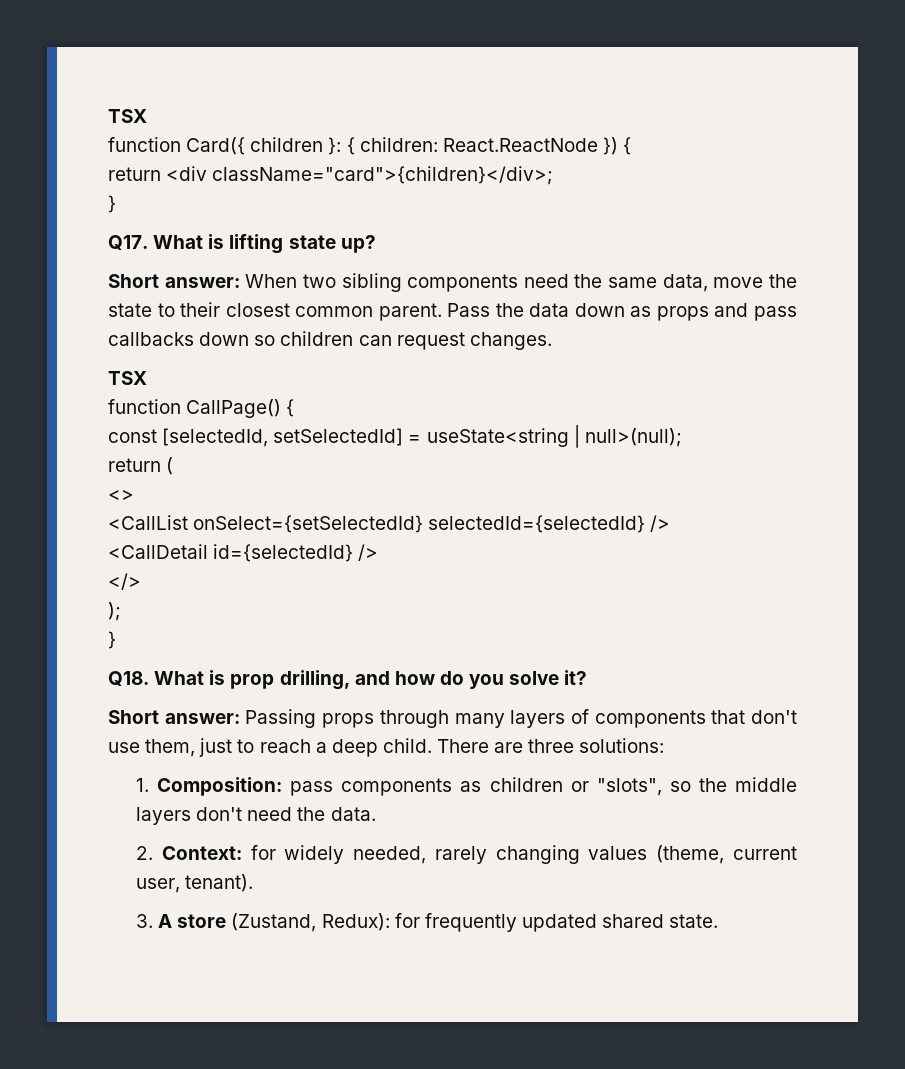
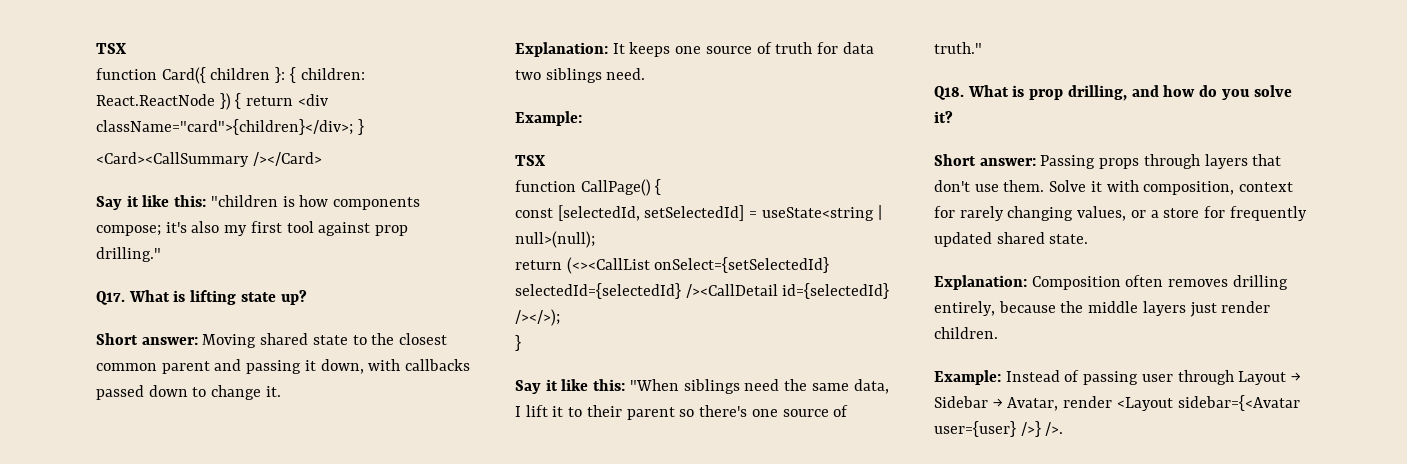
- function Card({ children }: { children: React.ReactNode }) {
- return <div className="card">{children}</div>;
- }
+ function Card({ children }: { children: React.ReactNode }) { return <div className="card">{children}</div>; }
+ <Card><CallSummary /></Card>
+ Say it like this: "children is how components compose; it's also my first tool against prop drilling."
- Short answer: When two sibling components need the same data, move the state to their closest common parent. Pass the data down as props and pass callbacks down so children can request changes.
+ Short answer: Moving shared state to the closest common parent and passing it down, with callbacks passed down to change it.
+ Explanation: It keeps one source of truth for data two siblings need.
+ Example:
- return (
- <>
- <CallList onSelect={setSelectedId} selectedId={selectedId} />
- <CallDetail id={selectedId} />
- </>
- );
+ return (<><CallList onSelect={setSelectedId} selectedId={selectedId} /><CallDetail id={selectedId} /></>);
  }
+ Say it like this: "When siblings need the same data, I lift it to their parent so there's one source of truth."
- Short answer: Passing props through many layers of components that don't use them, just to reach a deep child. There are three solutions:
- 1. Composition: pass components as children or "slots", so the middle layers don't need the data.
- 2. Context: for widely needed, rarely changing values (theme, current user, tenant).
- 3. A store (Zustand, Redux): for frequently updated shared state.
+ Short answer: Passing props through layers that don't use them. Solve it with composition, context for rarely changing values, or a store for frequently updated shared state.
+ Explanation: Composition often removes drilling entirely, because the middle layers just render children.
+ Example: Instead of passing user through Layout → Sidebar → Avatar, render <Layout sidebar={<Avatar user={user} />} />.

